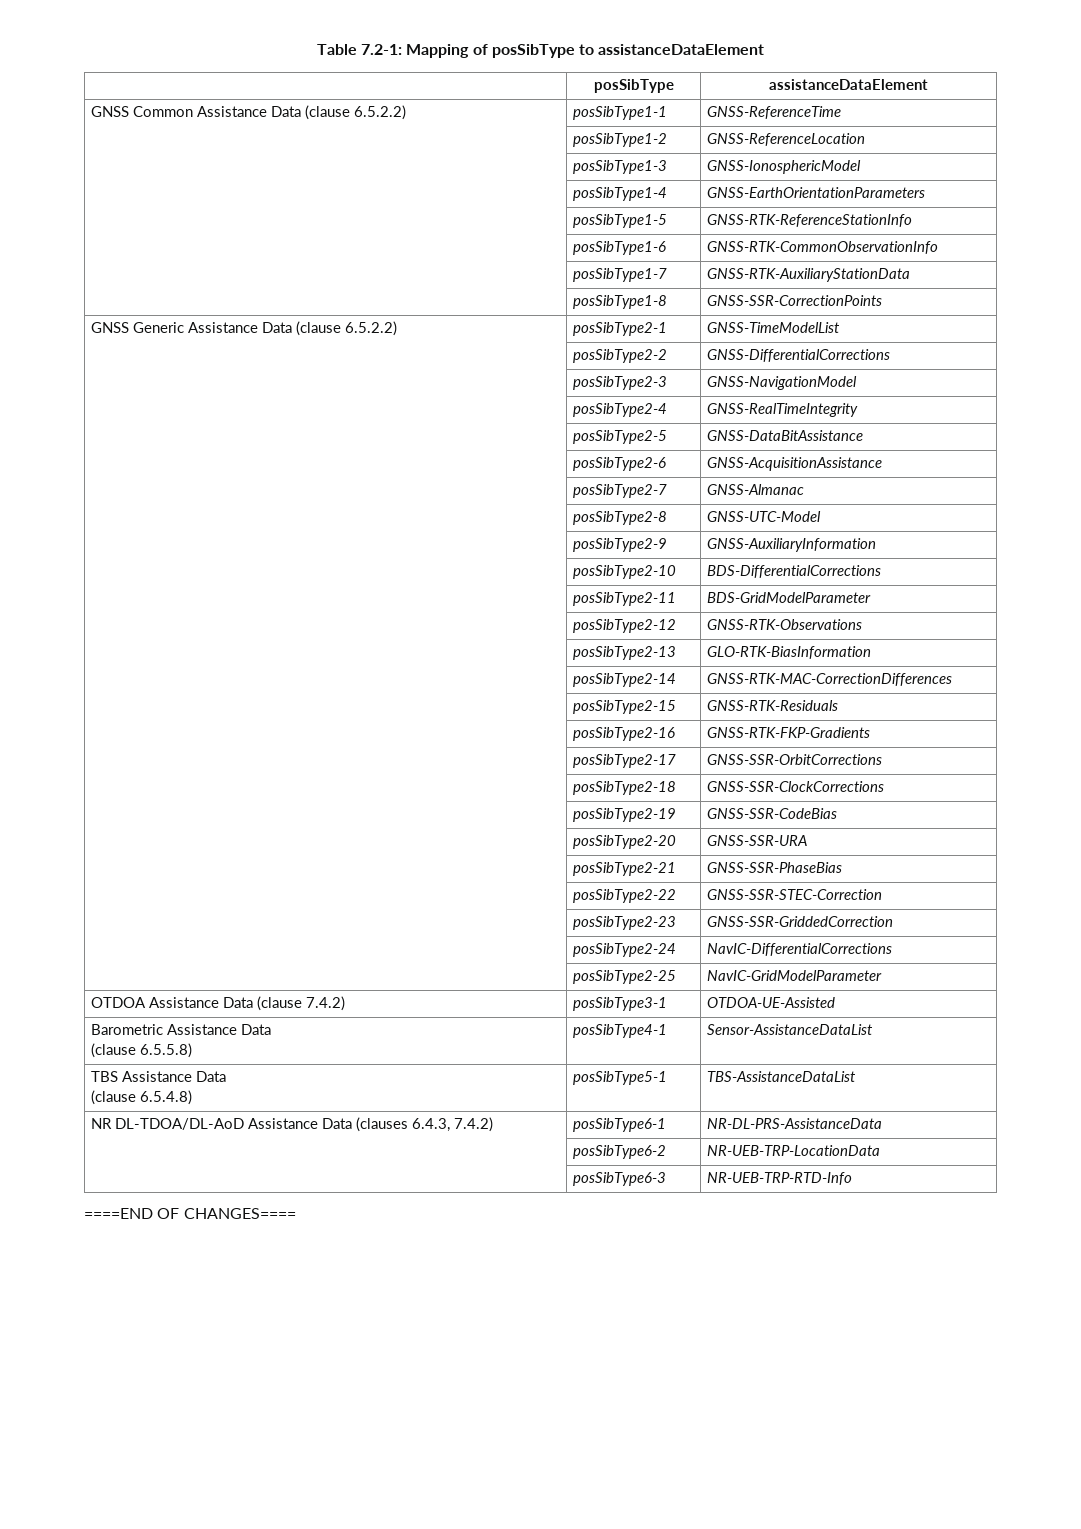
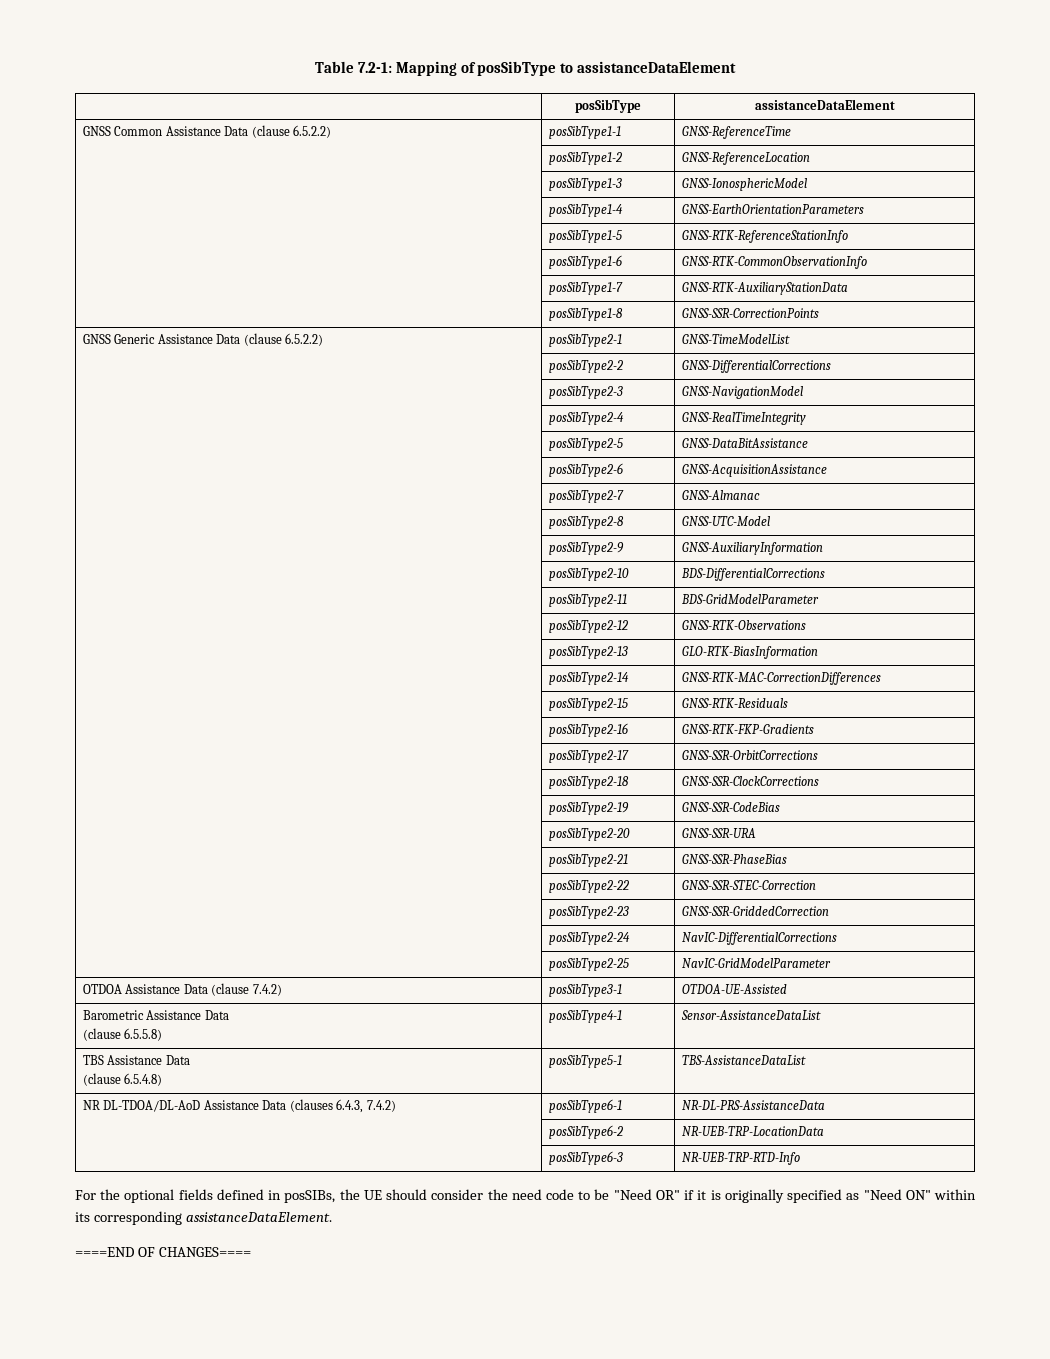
+ For the optional fields defined in posSIBs, the UE should consider the need code to be "Need OR" if it is originally specified as "Need ON" within its corresponding assistanceDataElement.

